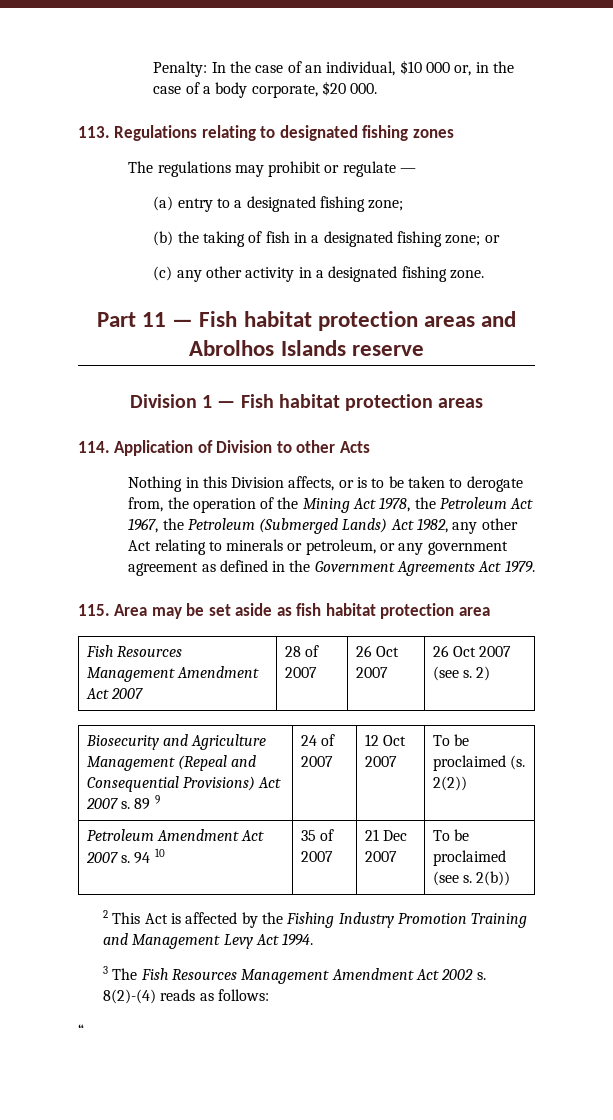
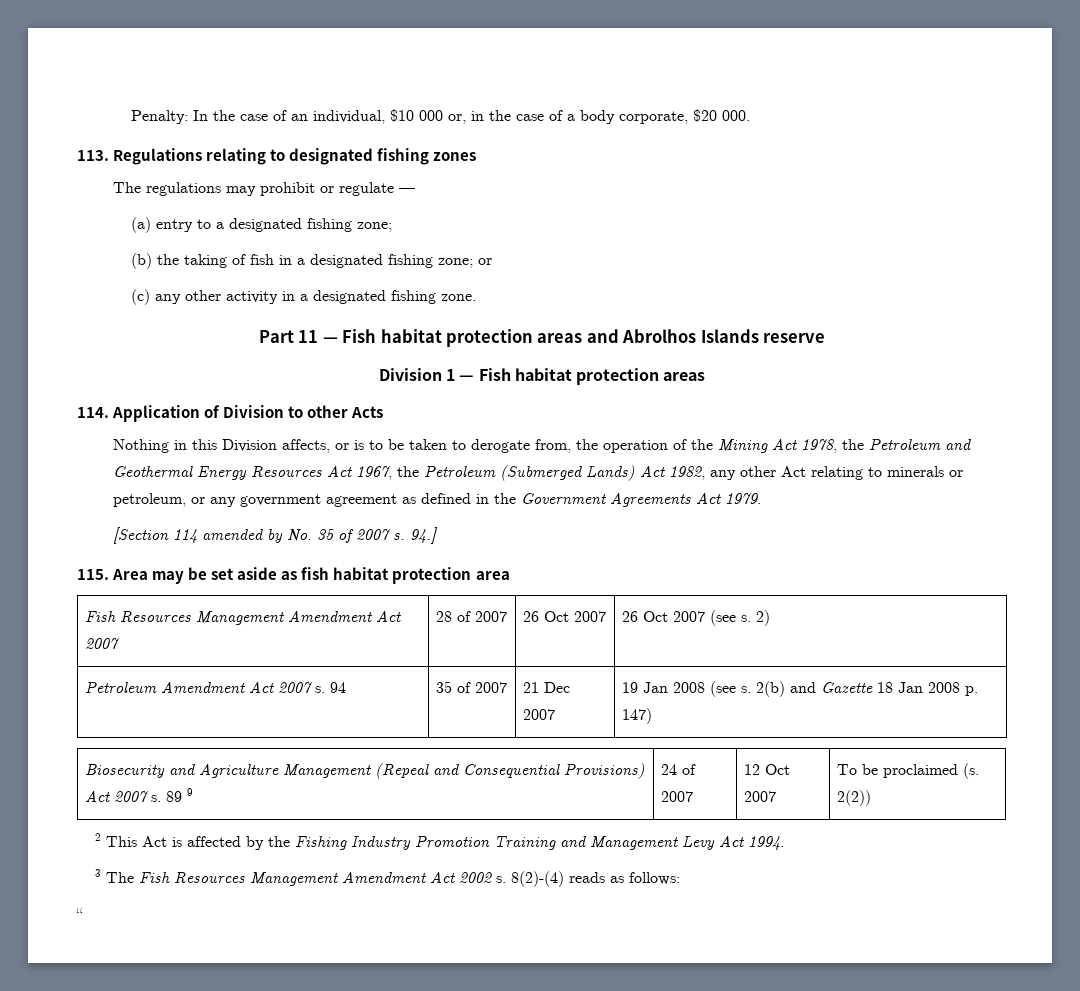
- Nothing in this Division affects, or is to be taken to derogate from, the operation of the Mining Act 1978, the Petroleum Act 1967, the Petroleum (Submerged Lands) Act 1982, any other Act relating to minerals or petroleum, or any government agreement as defined in the Government Agreements Act 1979.
+ Nothing in this Division affects, or is to be taken to derogate from, the operation of the Mining Act 1978, the Petroleum and Geothermal Energy Resources Act 1967, the Petroleum (Submerged Lands) Act 1982, any other Act relating to minerals or petroleum, or any government agreement as defined in the Government Agreements Act 1979.
+ [Section 114 amended by No. 35 of 2007 s. 94.]
+ Petroleum Amendment Act 2007 s. 94 | 35 of 2007 | 21 Dec 2007 | 19 Jan 2008 (see s. 2(b) and Gazette 18 Jan 2008 p. 147)
- Petroleum Amendment Act 2007 s. 94 10 | 35 of 2007 | 21 Dec 2007 | To be proclaimed (see s. 2(b))

